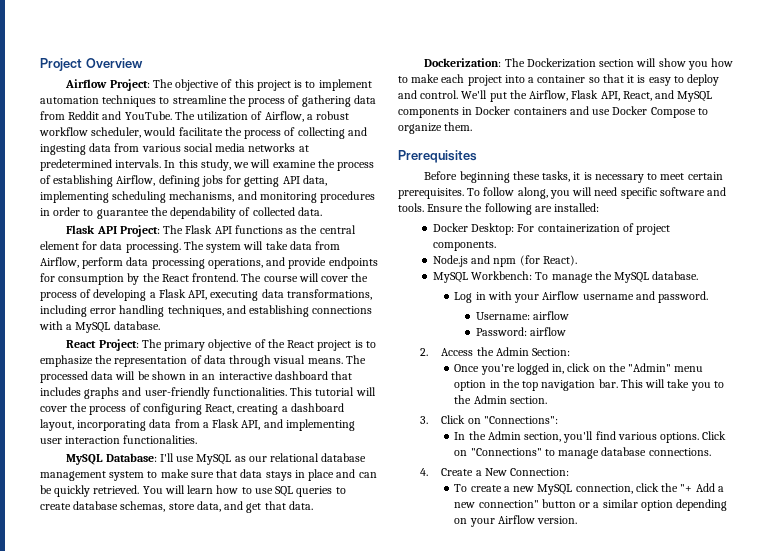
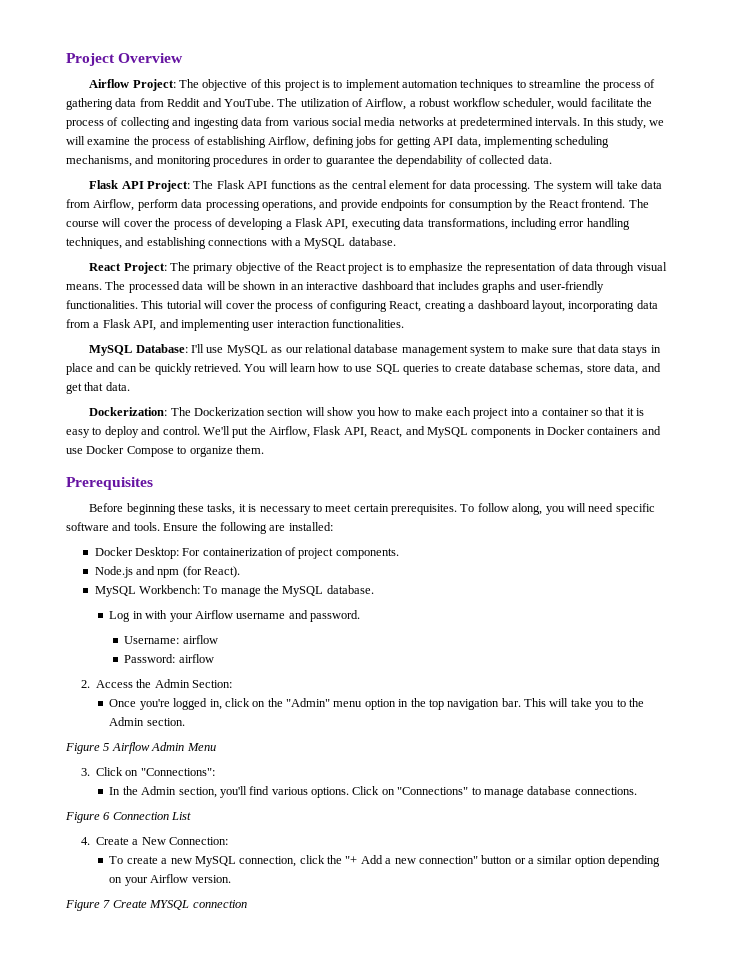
+ Figure 5 Airflow Admin Menu
+ Figure 6 Connection List
+ Figure 7 Create MYSQL connection

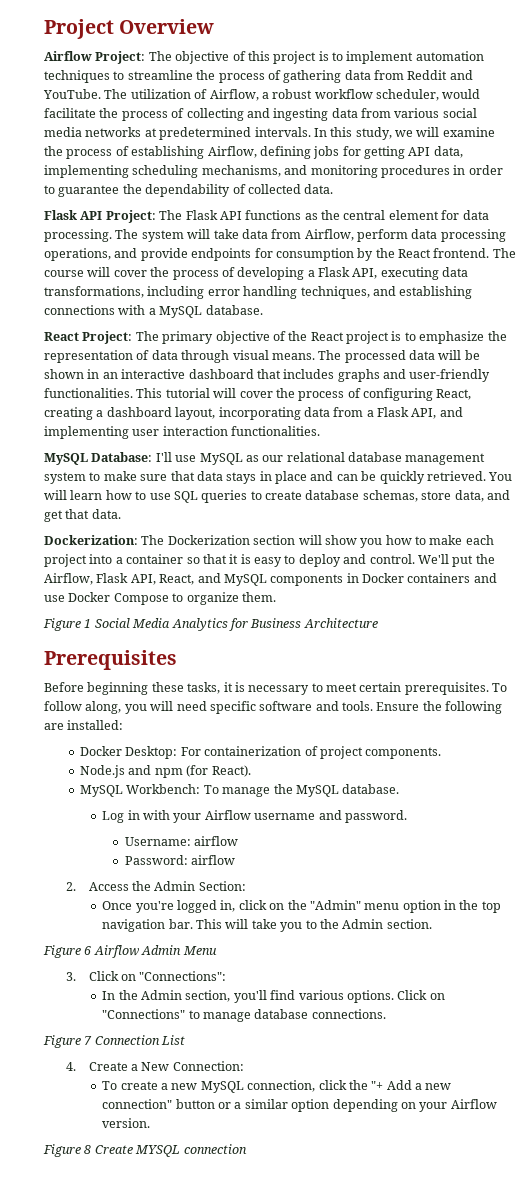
+ Figure 1 Social Media Analytics for Business Architecture
- Figure 5 Airflow Admin Menu
+ Figure 6 Airflow Admin Menu
- Figure 6 Connection List
+ Figure 7 Connection List
- Figure 7 Create MYSQL connection
+ Figure 8 Create MYSQL connection

